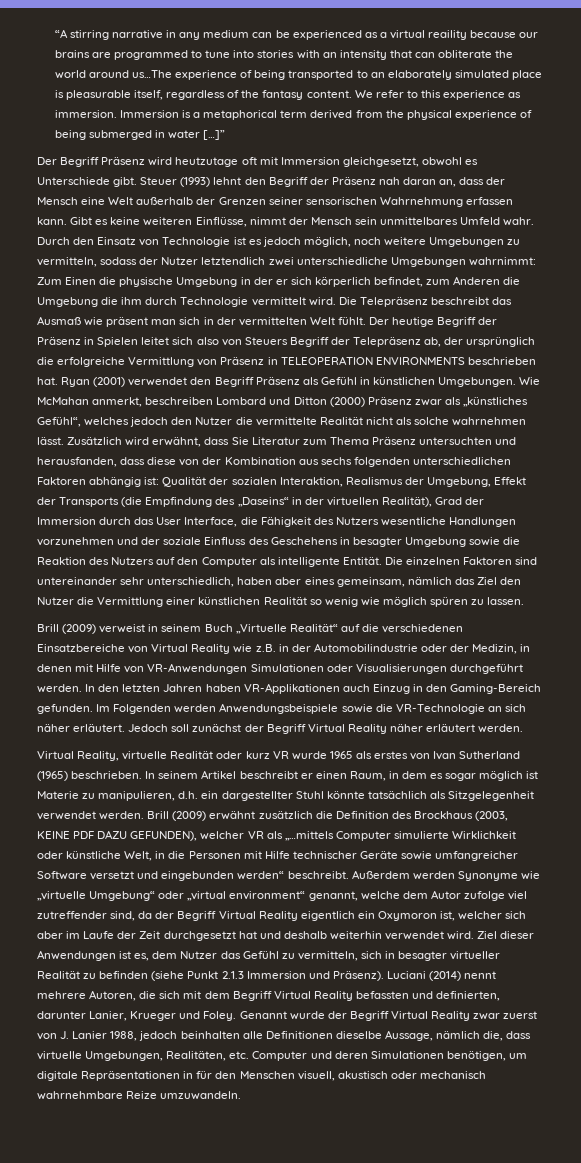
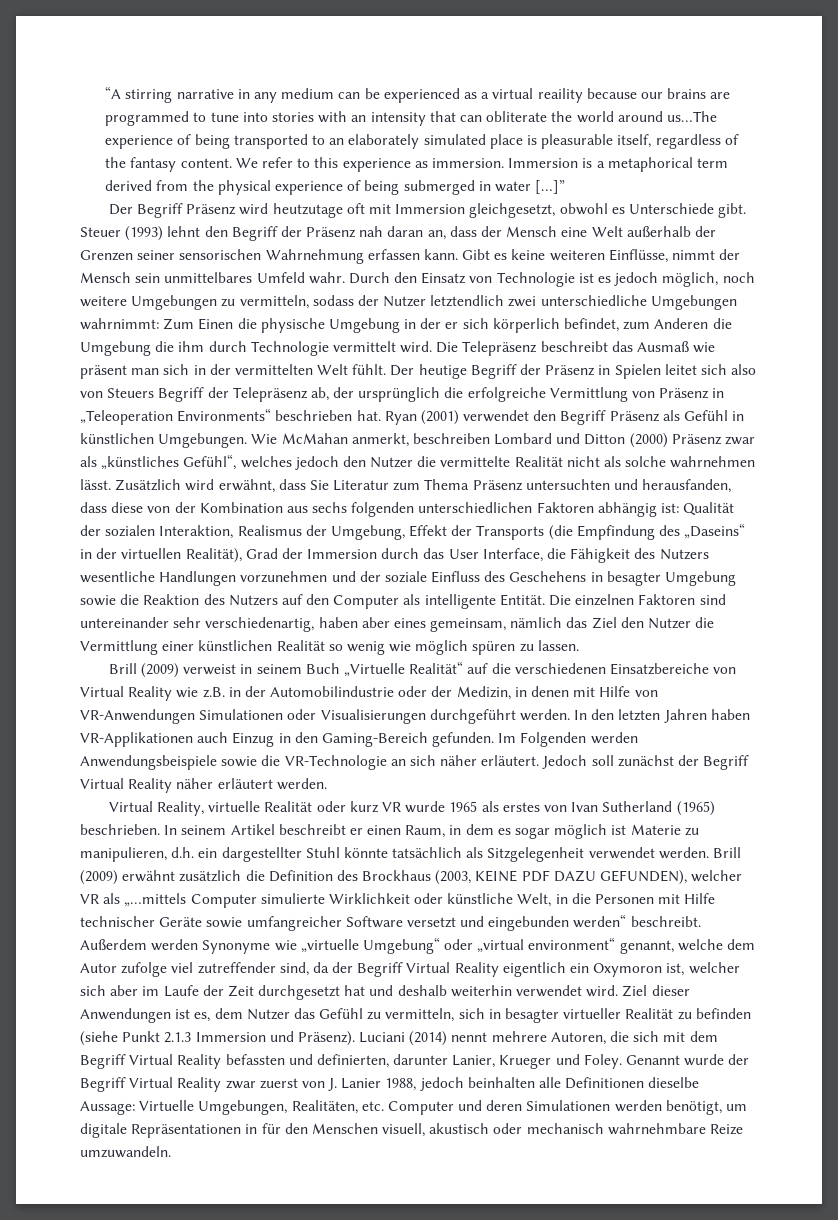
- Der heutige Begriff der Präsenz in Spielen leitet sich also von Steuers Begriff der Telepräsenz ab, der ursprünglich die erfolgreiche Vermittlung von Präsenz in TELEOPERATION ENVIRONMENTS beschrieben hat.
+ Der heutige Begriff der Präsenz in Spielen leitet sich also von Steuers Begriff der Telepräsenz ab, der ursprünglich die erfolgreiche Vermittlung von Präsenz in „Teleoperation Environments“ beschrieben hat.
- Die einzelnen Faktoren sind untereinander sehr unterschiedlich, haben aber eines gemeinsam, nämlich das Ziel den Nutzer die Vermittlung einer künstlichen Realität so wenig wie möglich spüren zu lassen.
+ Die einzelnen Faktoren sind untereinander sehr verschiedenartig, haben aber eines gemeinsam, nämlich das Ziel den Nutzer die Vermittlung einer künstlichen Realität so wenig wie möglich spüren zu lassen.
- Genannt wurde der Begriff Virtual Reality zwar zuerst von J. Lanier 1988, jedoch beinhalten alle Definitionen dieselbe Aussage, nämlich die, dass virtuelle Umgebungen, Realitäten, etc. Computer und deren Simulationen benötigen, um digitale Repräsentationen in für den Menschen visuell, akustisch oder mechanisch wahrnehmbare Reize umzuwandeln.
+ Genannt wurde der Begriff Virtual Reality zwar zuerst von J. Lanier 1988, jedoch beinhalten alle Definitionen dieselbe Aussage: Virtuelle Umgebungen, Realitäten, etc. Computer und deren Simulationen werden benötigt, um digitale Repräsentationen in für den Menschen visuell, akustisch oder mechanisch wahrnehmbare Reize umzuwandeln.

